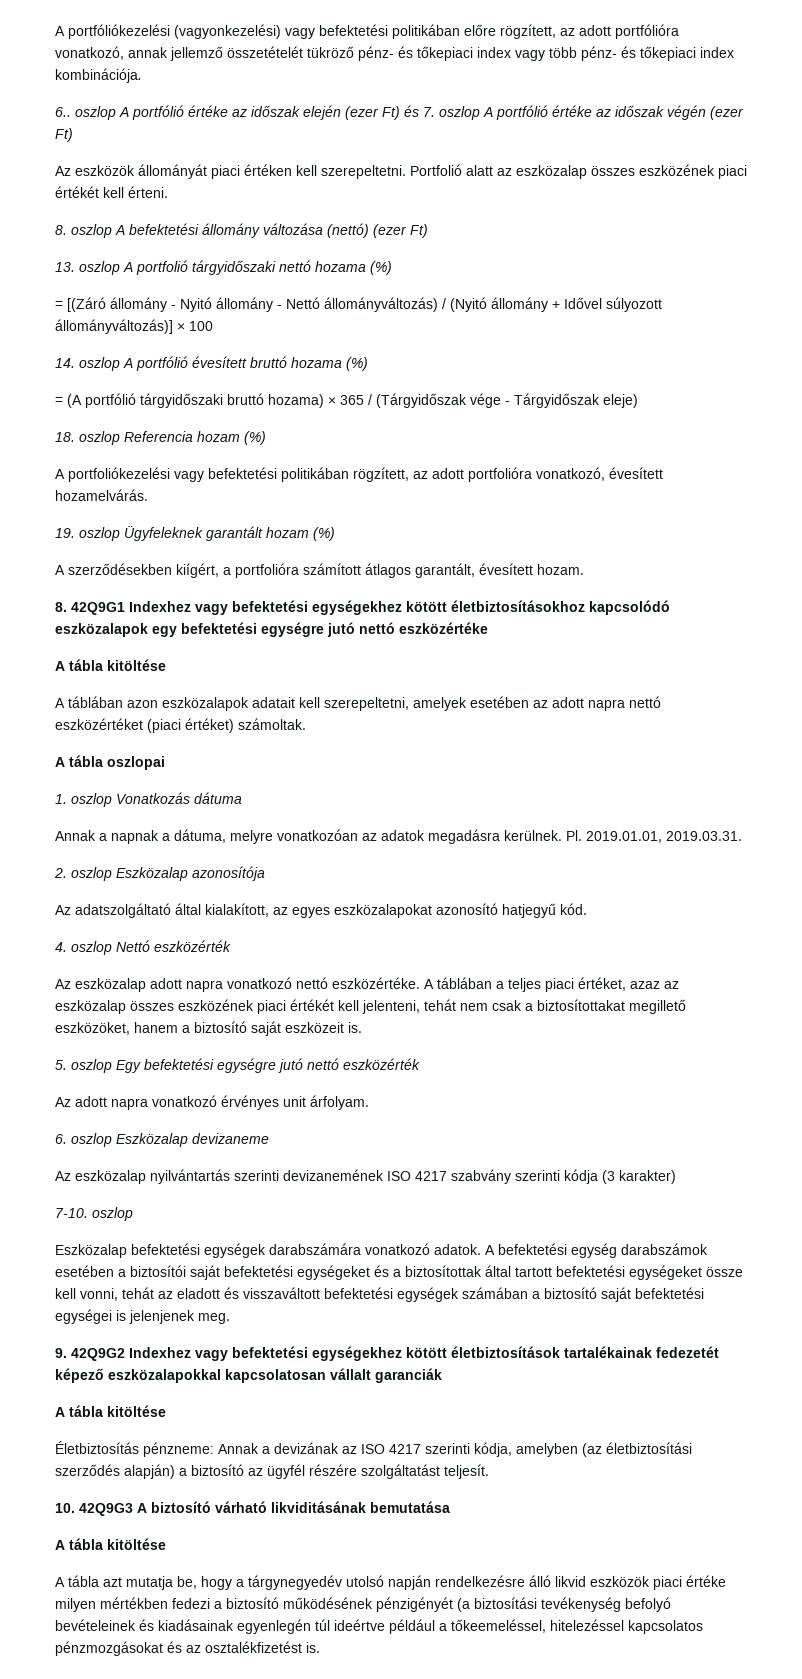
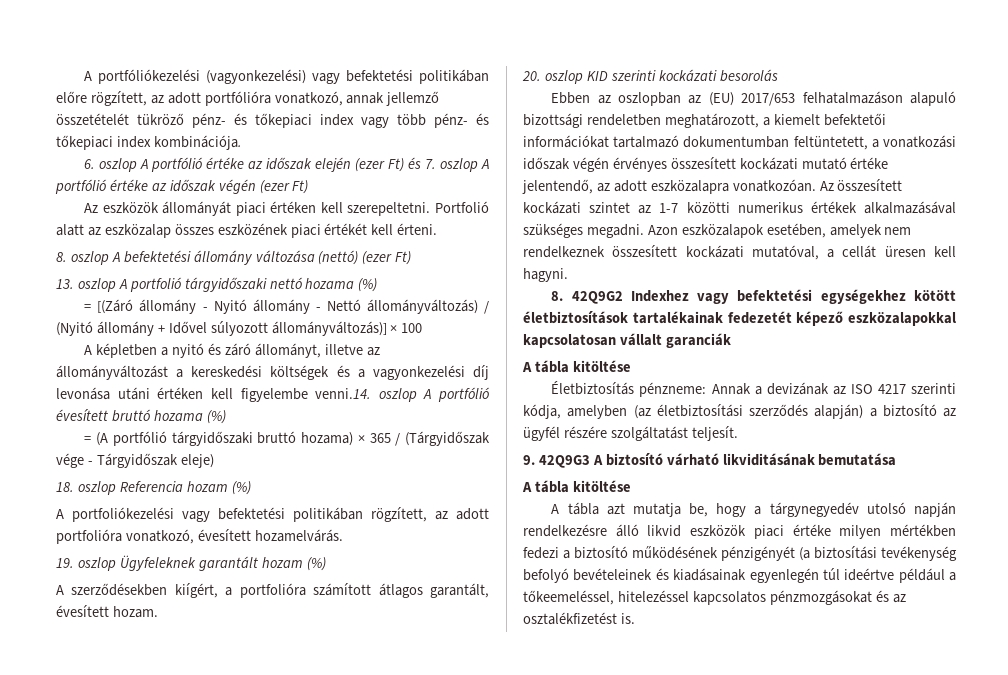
- 6.. oszlop A portfólió értéke az időszak elején (ezer Ft) és 7. oszlop A portfólió értéke az időszak végén (ezer Ft)
+ 6. oszlop A portfólió értéke az időszak elején (ezer Ft) és 7. oszlop A portfólió értéke az időszak végén (ezer Ft)
- 14. oszlop A portfólió évesített bruttó hozama (%)
+ A képletben a nyitó és záró állományt, illetve az állományváltozást a kereskedési költségek és a vagyonkezelési díj levonása utáni értéken kell figyelembe venni.14. oszlop A portfólió évesített bruttó hozama (%)
- 8. 42Q9G1 Indexhez vagy befektetési egységekhez kötött életbiztosításokhoz kapcsolódó eszközalapok egy befektetési egységre jutó nettó eszközértéke
- A tábla kitöltése
- A táblában azon eszközalapok adatait kell szerepeltetni, amelyek esetében az adott napra nettó eszközértéket (piaci értéket) számoltak.
- A tábla oszlopai
- 1. oszlop Vonatkozás dátuma
- Annak a napnak a dátuma, melyre vonatkozóan az adatok megadásra kerülnek. Pl. 2019.01.01, 2019.03.31.
- 2. oszlop Eszközalap azonosítója
- Az adatszolgáltató által kialakított, az egyes eszközalapokat azonosító hatjegyű kód.
- 4. oszlop Nettó eszközérték
- Az eszközalap adott napra vonatkozó nettó eszközértéke. A táblában a teljes piaci értéket, azaz az eszközalap összes eszközének piaci értékét kell jelenteni, tehát nem csak a biztosítottakat megillető eszközöket, hanem a biztosító saját eszközeit is.
- 5. oszlop Egy befektetési egységre jutó nettó eszközérték
- Az adott napra vonatkozó érvényes unit árfolyam.
- 6. oszlop Eszközalap devizaneme
- Az eszközalap nyilvántartás szerinti devizanemének ISO 4217 szabvány szerinti kódja (3 karakter)
- 7-10. oszlop
- Eszközalap befektetési egységek darabszámára vonatkozó adatok. A befektetési egység darabszámok esetében a biztosítói saját befektetési egységeket és a biztosítottak által tartott befektetési egységeket össze kell vonni, tehát az eladott és visszaváltott befektetési egységek számában a biztosító saját befektetési egységei is jelenjenek meg.
- 9. 42Q9G2 Indexhez vagy befektetési egységekhez kötött életbiztosítások tartalékainak fedezetét képező eszközalapokkal kapcsolatosan vállalt garanciák
+ 20. oszlop KID szerinti kockázati besorolás
+ Ebben az oszlopban az (EU) 2017/653 felhatalmazáson alapuló bizottsági rendeletben meghatározott, a kiemelt befektetői információkat tartalmazó dokumentumban feltüntetett, a vonatkozási időszak végén érvényes összesített kockázati mutató értéke jelentendő, az adott eszközalapra vonatkozóan. Az összesített kockázati szintet az 1-7 közötti numerikus értékek alkalmazásával szükséges megadni. Azon eszközalapok esetében, amelyek nem rendelkeznek összesített kockázati mutatóval, a cellát üresen kell hagyni.
+ 8. 42Q9G2 Indexhez vagy befektetési egységekhez kötött életbiztosítások tartalékainak fedezetét képező eszközalapokkal kapcsolatosan vállalt garanciák
- 10. 42Q9G3 A biztosító várható likviditásának bemutatása
+ 9. 42Q9G3 A biztosító várható likviditásának bemutatása

